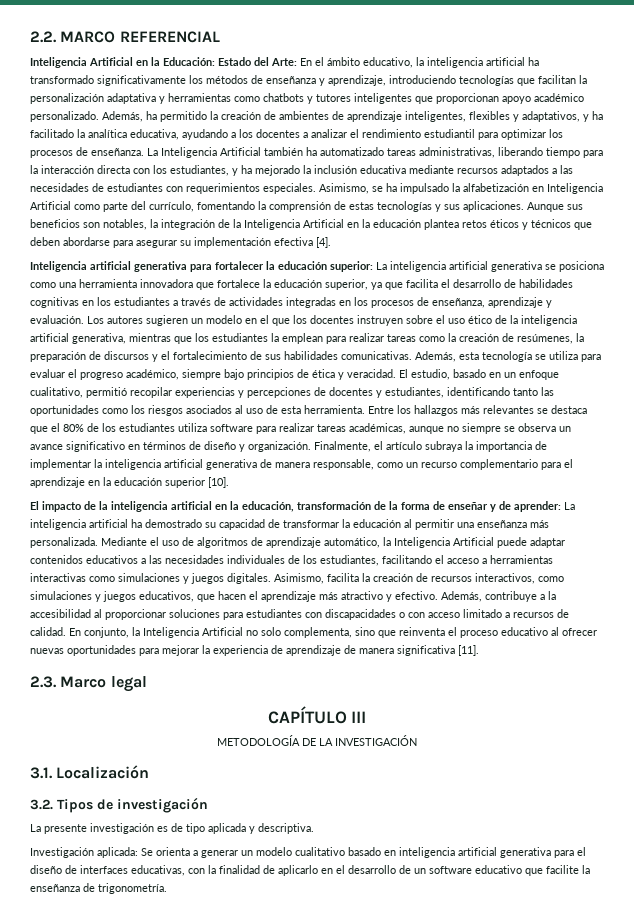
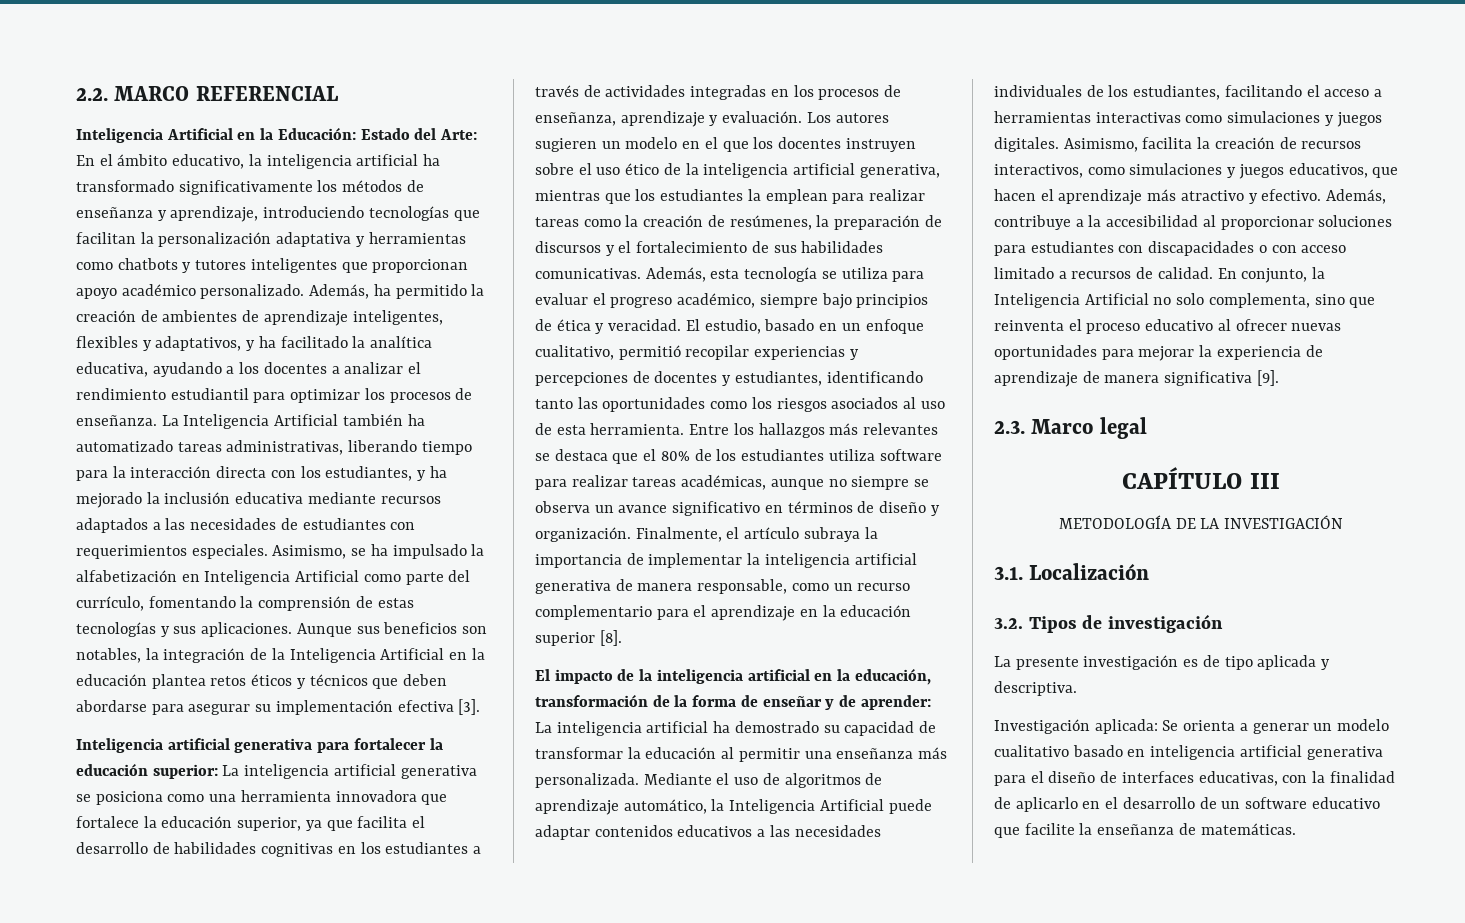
- Aunque sus beneficios son notables, la integración de la Inteligencia Artificial en la educación plantea retos éticos y técnicos que deben abordarse para asegurar su implementación efectiva [4].
+ Aunque sus beneficios son notables, la integración de la Inteligencia Artificial en la educación plantea retos éticos y técnicos que deben abordarse para asegurar su implementación efectiva [3].
- Finalmente, el artículo subraya la importancia de implementar la inteligencia artificial generativa de manera responsable, como un recurso complementario para el aprendizaje en la educación superior [10].
+ Finalmente, el artículo subraya la importancia de implementar la inteligencia artificial generativa de manera responsable, como un recurso complementario para el aprendizaje en la educación superior [8].
- En conjunto, la Inteligencia Artificial no solo complementa, sino que reinventa el proceso educativo al ofrecer nuevas oportunidades para mejorar la experiencia de aprendizaje de manera significativa [11].
+ En conjunto, la Inteligencia Artificial no solo complementa, sino que reinventa el proceso educativo al ofrecer nuevas oportunidades para mejorar la experiencia de aprendizaje de manera significativa [9].
- Investigación aplicada: Se orienta a generar un modelo cualitativo basado en inteligencia artificial generativa para el diseño de interfaces educativas, con la finalidad de aplicarlo en el desarrollo de un software educativo que facilite la enseñanza de trigonometría.
+ Investigación aplicada: Se orienta a generar un modelo cualitativo basado en inteligencia artificial generativa para el diseño de interfaces educativas, con la finalidad de aplicarlo en el desarrollo de un software educativo que facilite la enseñanza de matemáticas.

